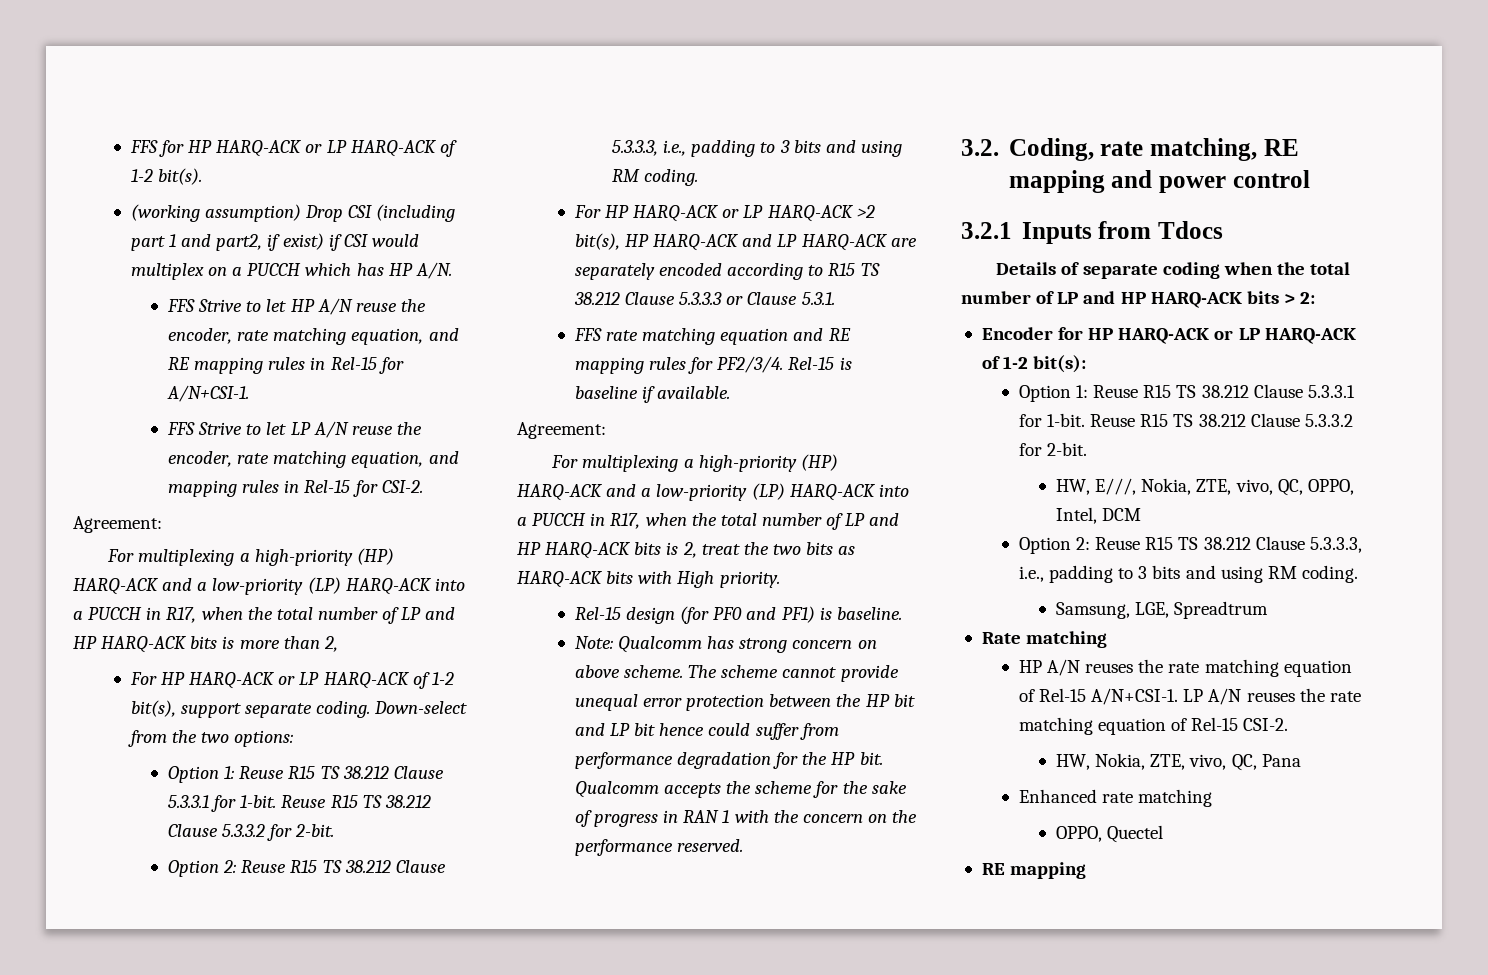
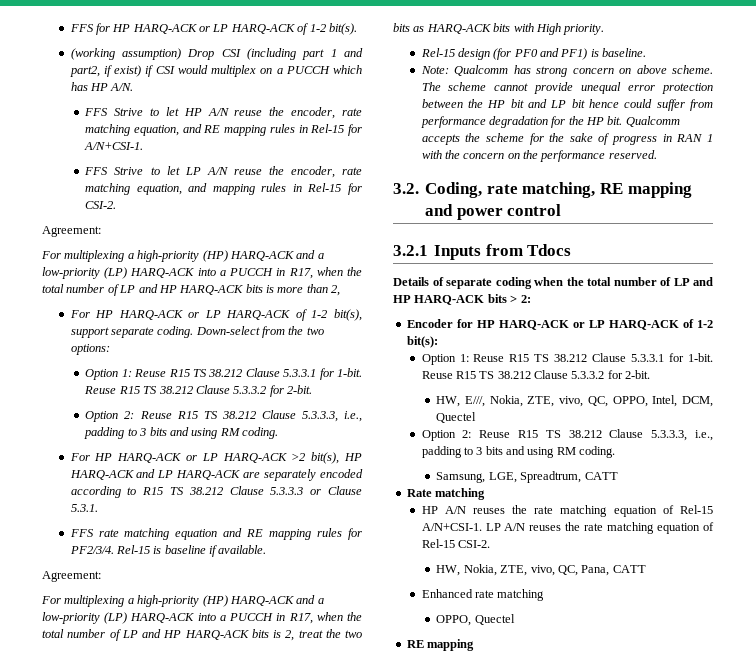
- HW, E///, Nokia, ZTE, vivo, QC, OPPO, Intel, DCM
+ HW, E///, Nokia, ZTE, vivo, QC, OPPO, Intel, DCM, Quectel
- Samsung, LGE, Spreadtrum
+ Samsung, LGE, Spreadtrum, CATT
- HW, Nokia, ZTE, vivo, QC, Pana
+ HW, Nokia, ZTE, vivo, QC, Pana, CATT

